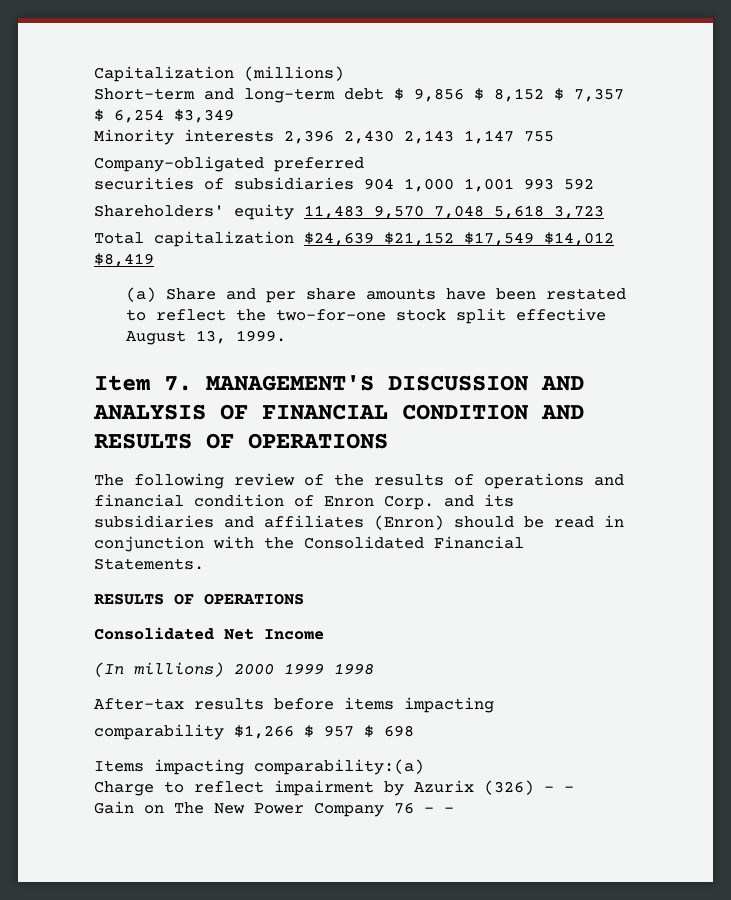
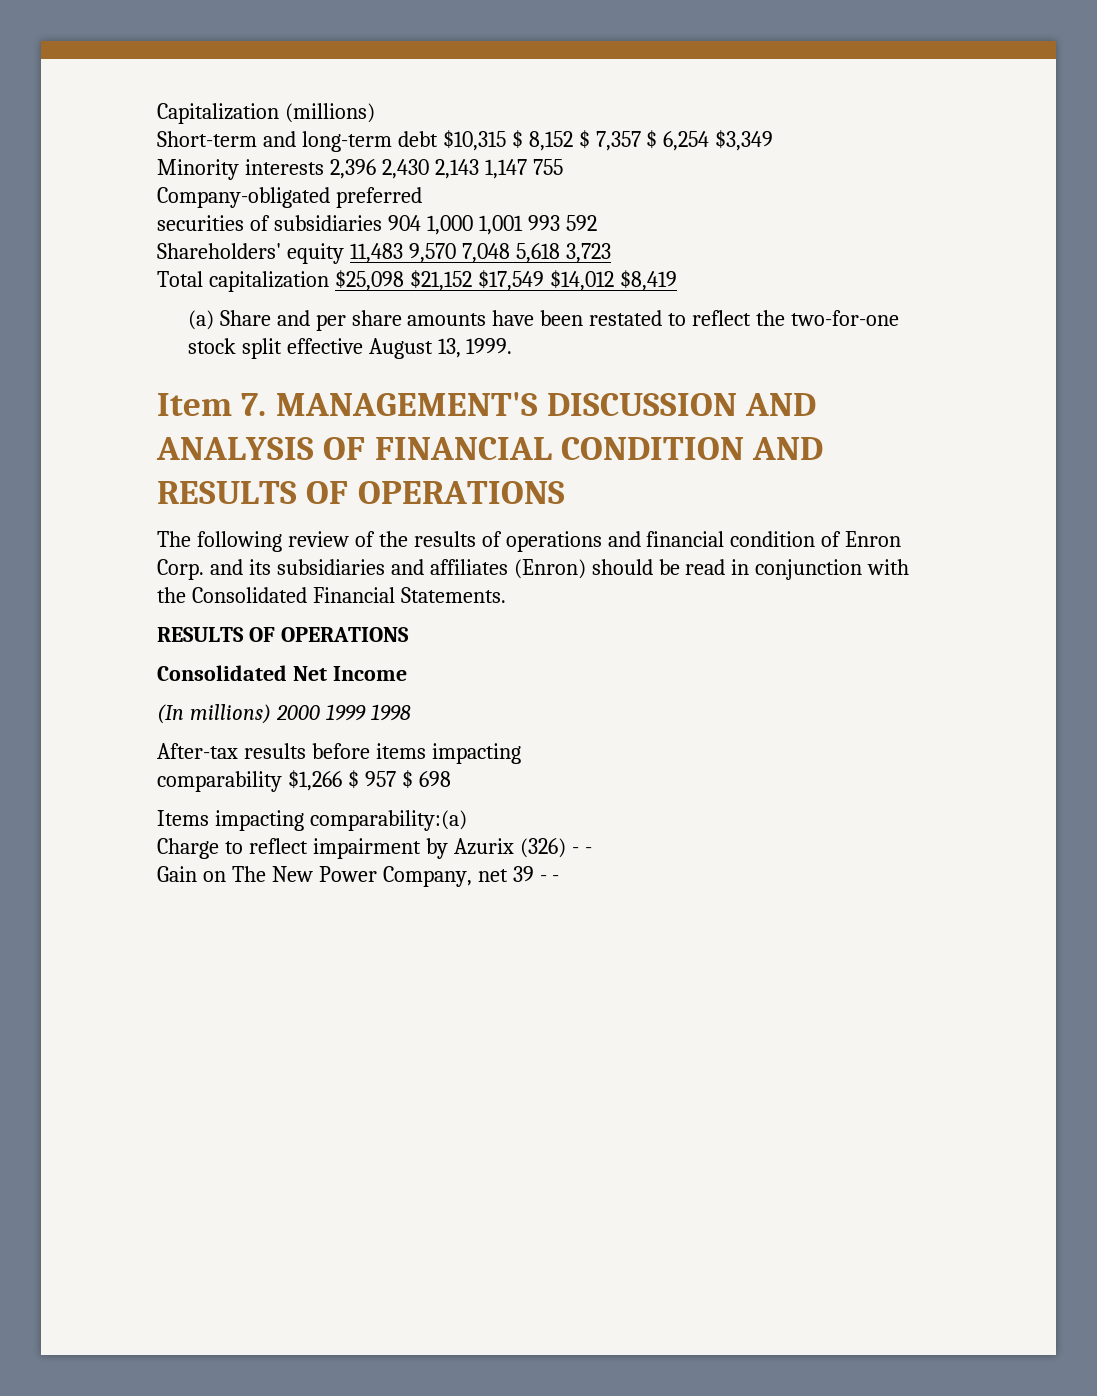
- Short-term and long-term debt $ 9,856 $ 8,152 $ 7,357 $ 6,254 $3,349
+ Short-term and long-term debt $10,315 $ 8,152 $ 7,357 $ 6,254 $3,349
- Total capitalization $24,639 $21,152 $17,549 $14,012 $8,419
+ Total capitalization $25,098 $21,152 $17,549 $14,012 $8,419
- Gain on The New Power Company 76 - -
+ Gain on The New Power Company, net 39 - -

